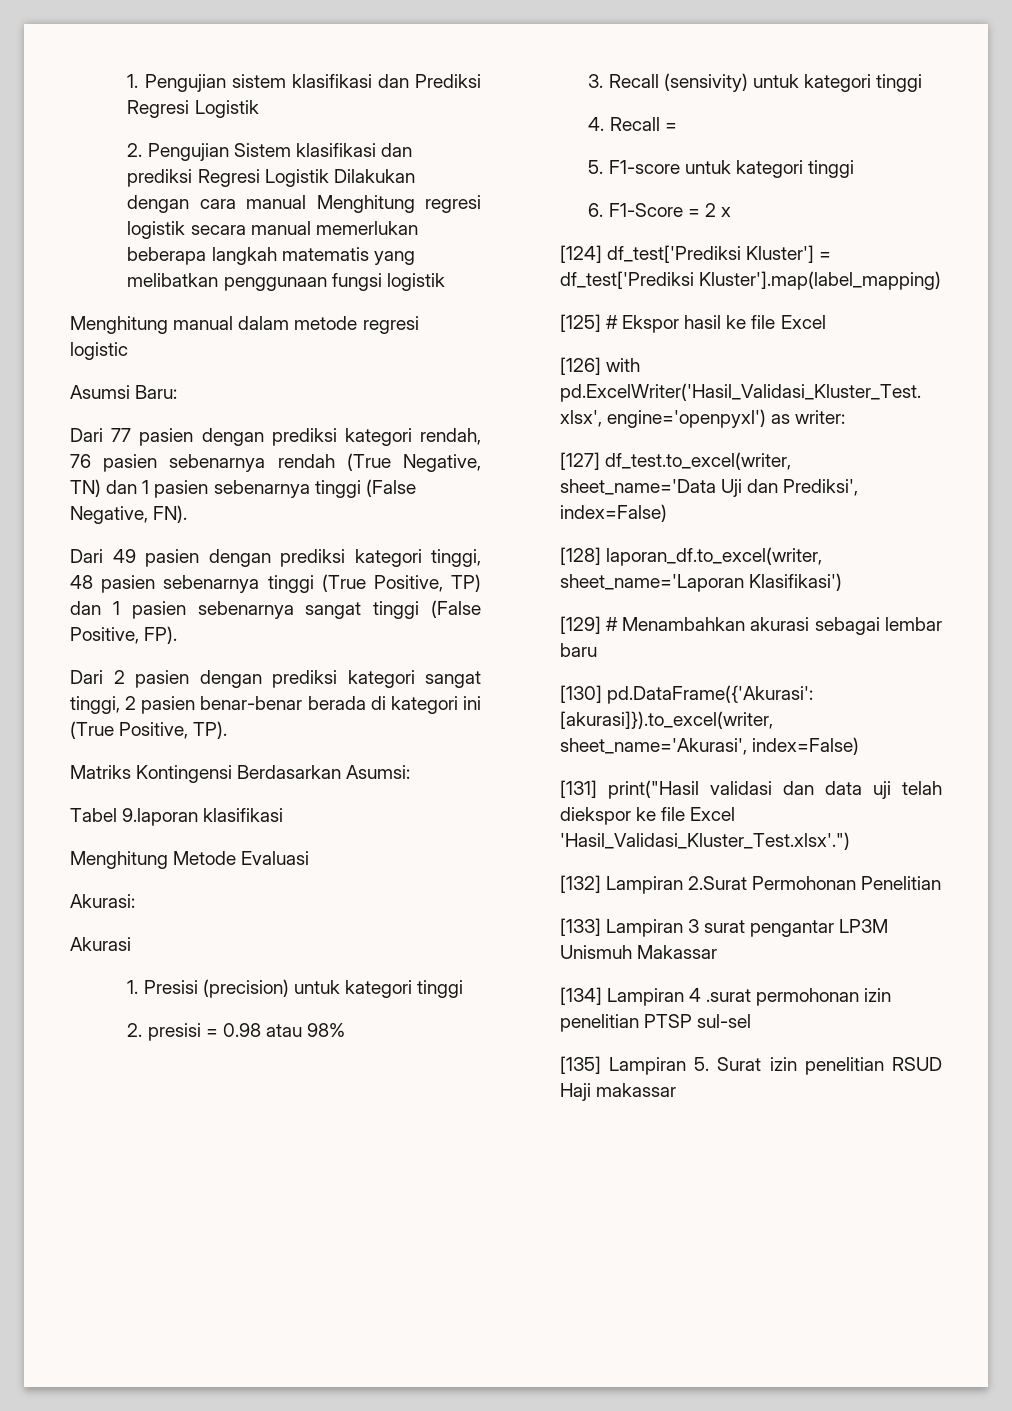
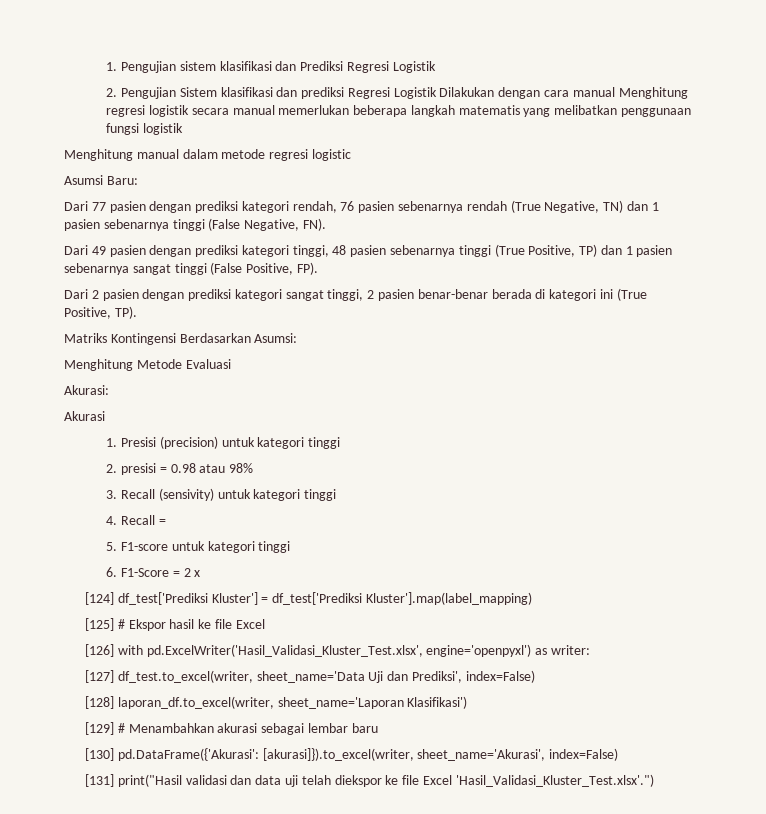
- Tabel 9.laporan klasifikasi
- [132] Lampiran 2.Surat Permohonan Penelitian
- [133] Lampiran 3 surat pengantar LP3M Unismuh Makassar
- [134] Lampiran 4 .surat permohonan izin penelitian PTSP sul-sel
- [135] Lampiran 5. Surat izin penelitian RSUD Haji makassar

